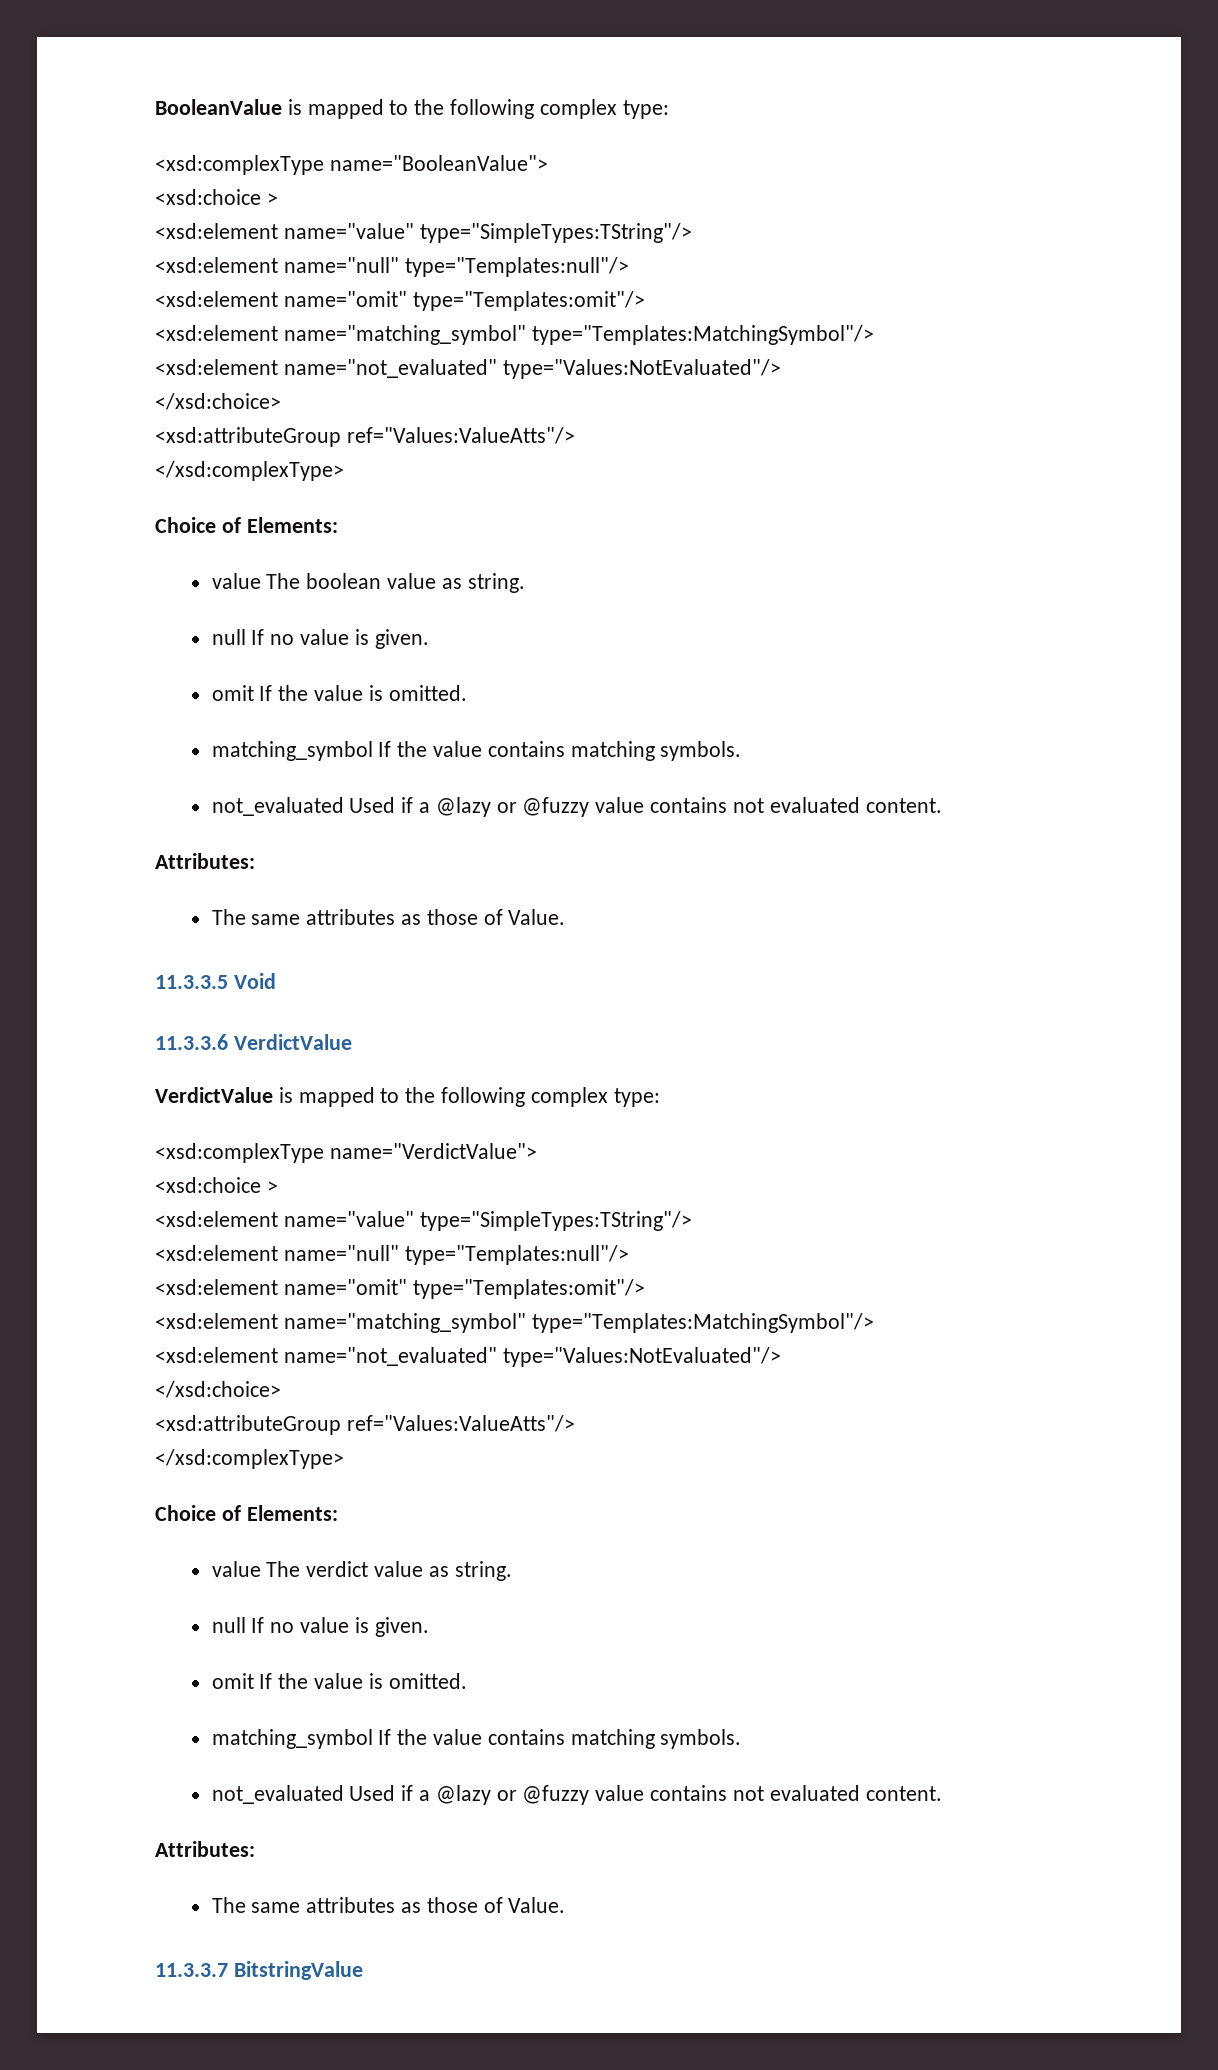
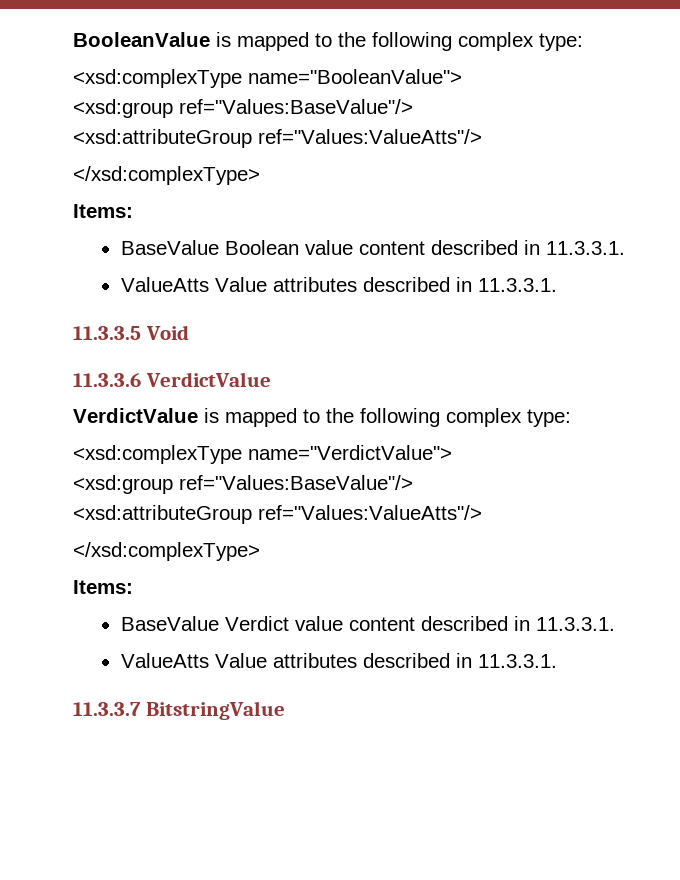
  <xsd:complexType name="BooleanValue">
- <xsd:choice >
- <xsd:element name="value" type="SimpleTypes:TString"/>
- <xsd:element name="null" type="Templates:null"/>
- <xsd:element name="omit" type="Templates:omit"/>
- <xsd:element name="matching_symbol" type="Templates:MatchingSymbol"/>
- <xsd:element name="not_evaluated" type="Values:NotEvaluated"/>
- </xsd:choice>
+ <xsd:group ref="Values:BaseValue"/>
  <xsd:attributeGroup ref="Values:ValueAtts"/>
  </xsd:complexType>
- Choice of Elements:
- value The boolean value as string.
- null If no value is given.
- omit If the value is omitted.
- matching_symbol If the value contains matching symbols.
- not_evaluated Used if a @lazy or @fuzzy value contains not evaluated content.
- Attributes:
- The same attributes as those of Value.
+ Items:
+ BaseValue Boolean value content described in 11.3.3.1.
+ ValueAtts Value attributes described in 11.3.3.1.
  <xsd:complexType name="VerdictValue">
- <xsd:choice >
- <xsd:element name="value" type="SimpleTypes:TString"/>
- <xsd:element name="null" type="Templates:null"/>
- <xsd:element name="omit" type="Templates:omit"/>
- <xsd:element name="matching_symbol" type="Templates:MatchingSymbol"/>
- <xsd:element name="not_evaluated" type="Values:NotEvaluated"/>
- </xsd:choice>
+ <xsd:group ref="Values:BaseValue"/>
  <xsd:attributeGroup ref="Values:ValueAtts"/>
  </xsd:complexType>
- Choice of Elements:
- value The verdict value as string.
- null If no value is given.
- omit If the value is omitted.
- matching_symbol If the value contains matching symbols.
- not_evaluated Used if a @lazy or @fuzzy value contains not evaluated content.
- Attributes:
- The same attributes as those of Value.
+ Items:
+ BaseValue Verdict value content described in 11.3.3.1.
+ ValueAtts Value attributes described in 11.3.3.1.

